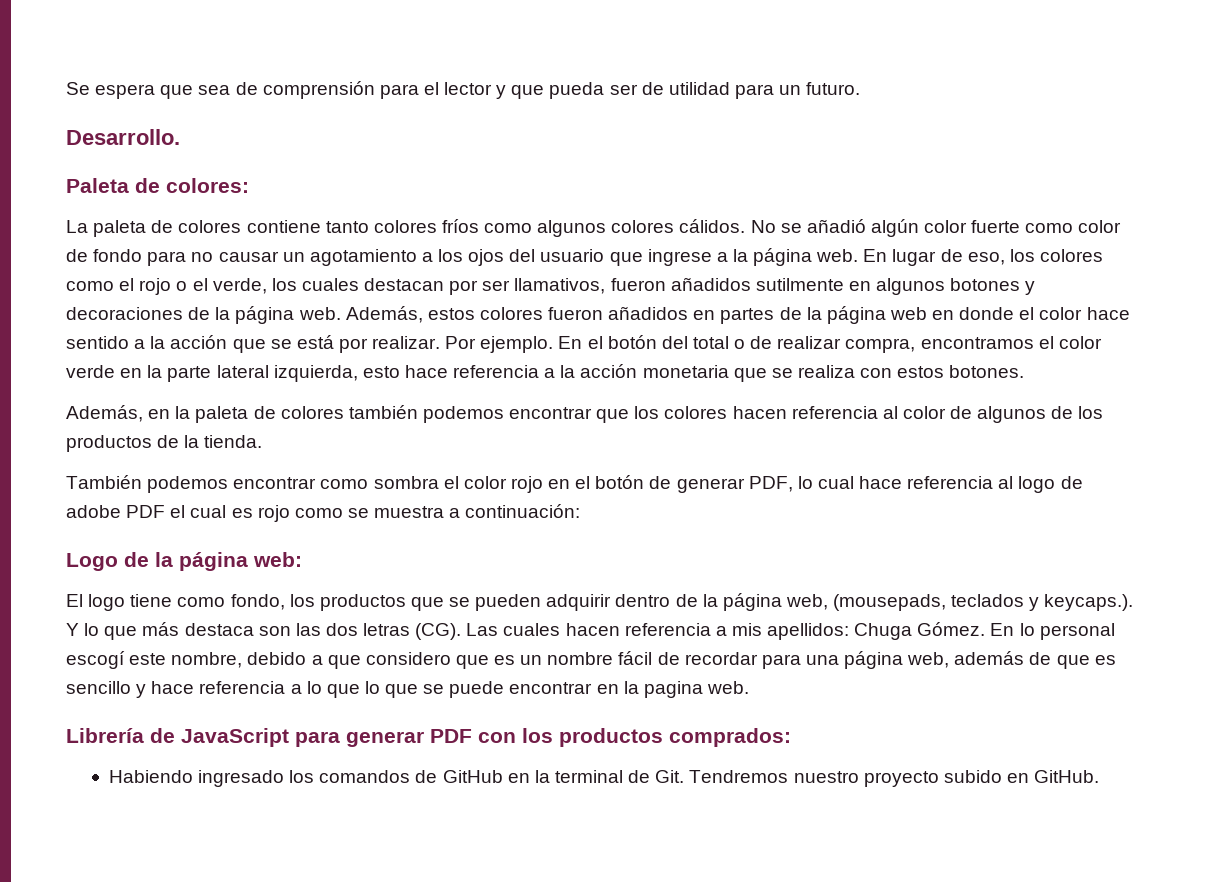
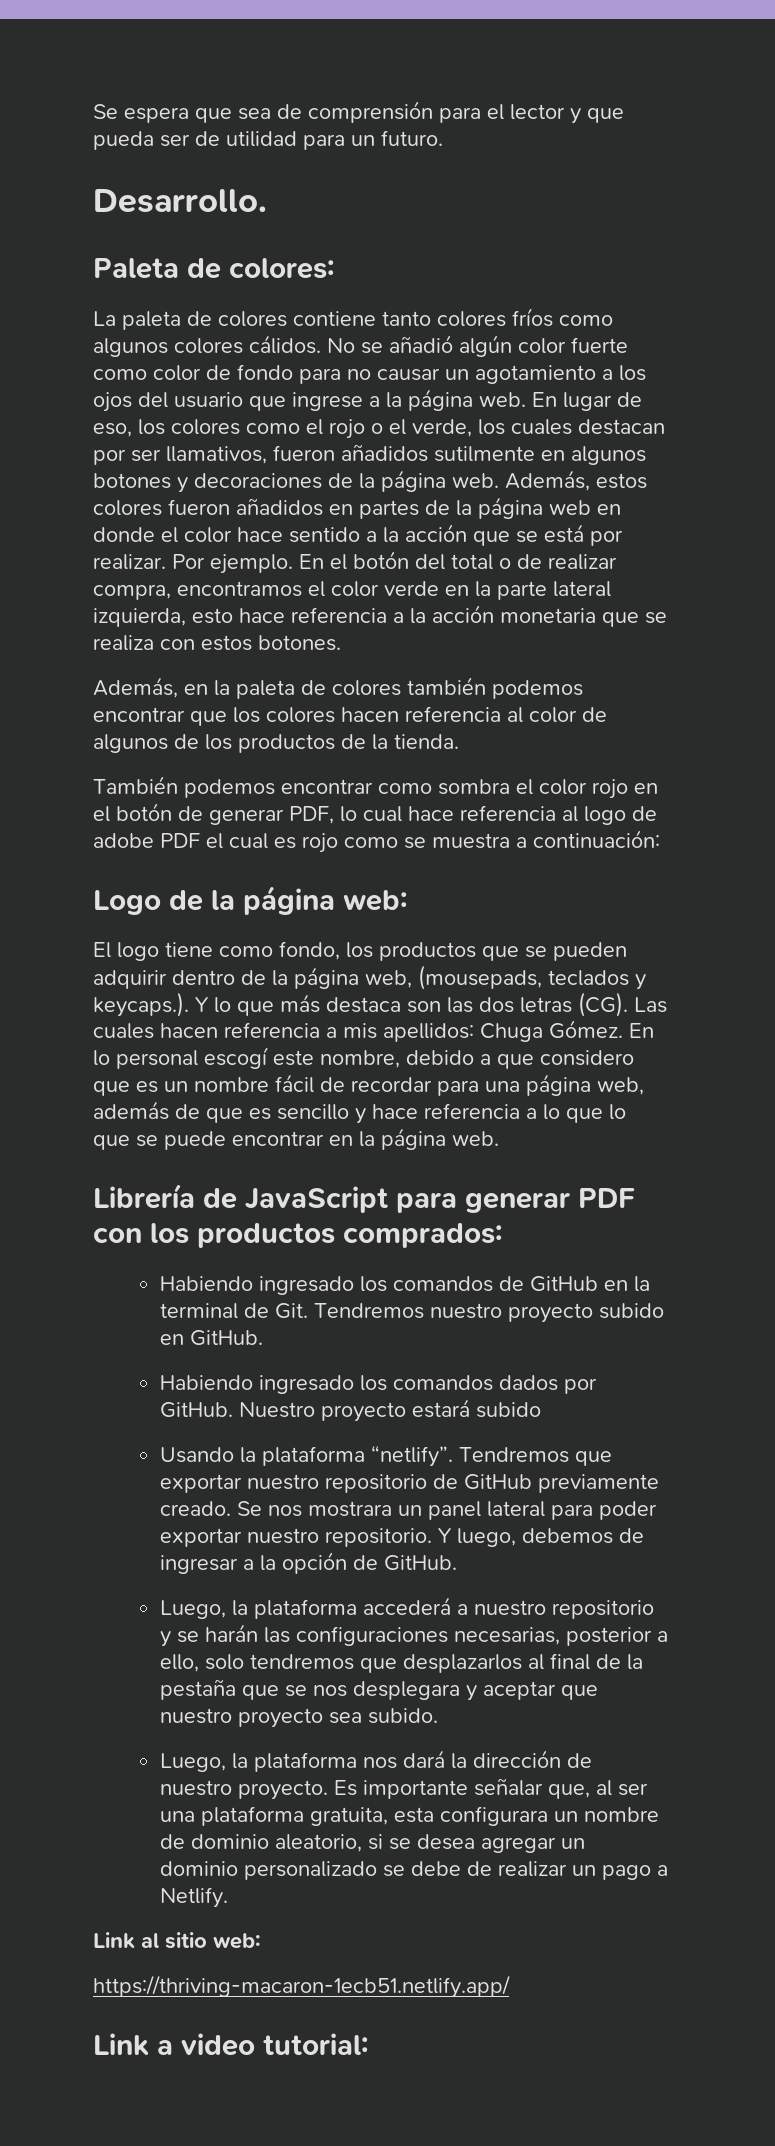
- En lo personal escogí este nombre, debido a que considero que es un nombre fácil de recordar para una página web, además de que es sencillo y hace referencia a lo que lo que se puede encontrar en la pagina web.
+ En lo personal escogí este nombre, debido a que considero que es un nombre fácil de recordar para una página web, además de que es sencillo y hace referencia a lo que lo que se puede encontrar en la página web.
+ Habiendo ingresado los comandos dados por GitHub. Nuestro proyecto estará subido
+ Usando la plataforma “netlify”. Tendremos que exportar nuestro repositorio de GitHub previamente creado. Se nos mostrara un panel lateral para poder exportar nuestro repositorio. Y luego, debemos de ingresar a la opción de GitHub.
+ Luego, la plataforma accederá a nuestro repositorio y se harán las configuraciones necesarias, posterior a ello, solo tendremos que desplazarlos al final de la pestaña que se nos desplegara y aceptar que nuestro proyecto sea subido.
+ Luego, la plataforma nos dará la dirección de nuestro proyecto. Es importante señalar que, al ser una plataforma gratuita, esta configurara un nombre de dominio aleatorio, si se desea agregar un dominio personalizado se debe de realizar un pago a Netlify.
+ Link al sitio web:
+ https://thriving-macaron-1ecb51.netlify.app/
+ Link a video tutorial:

